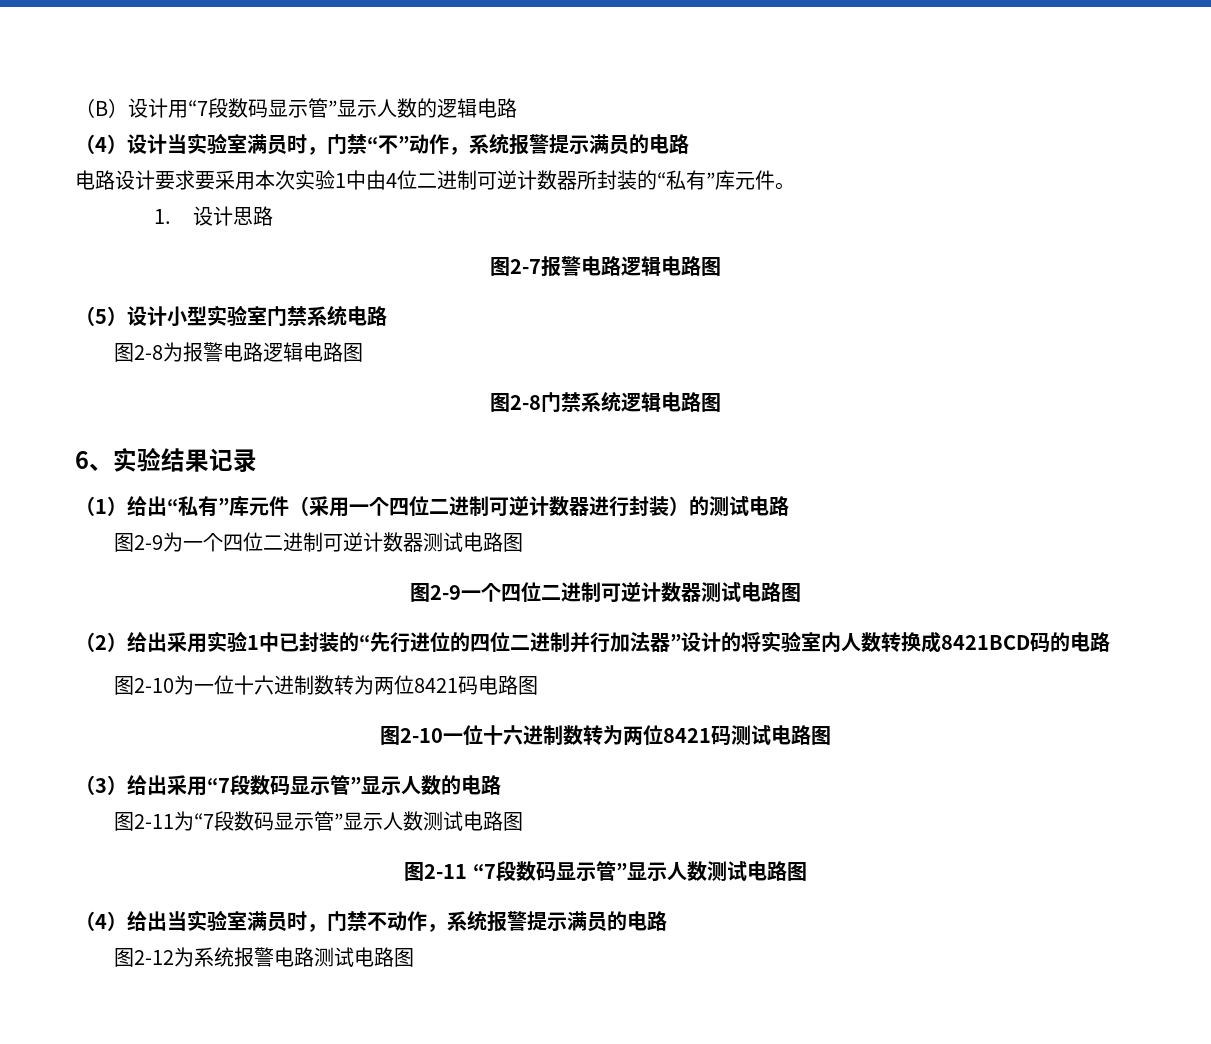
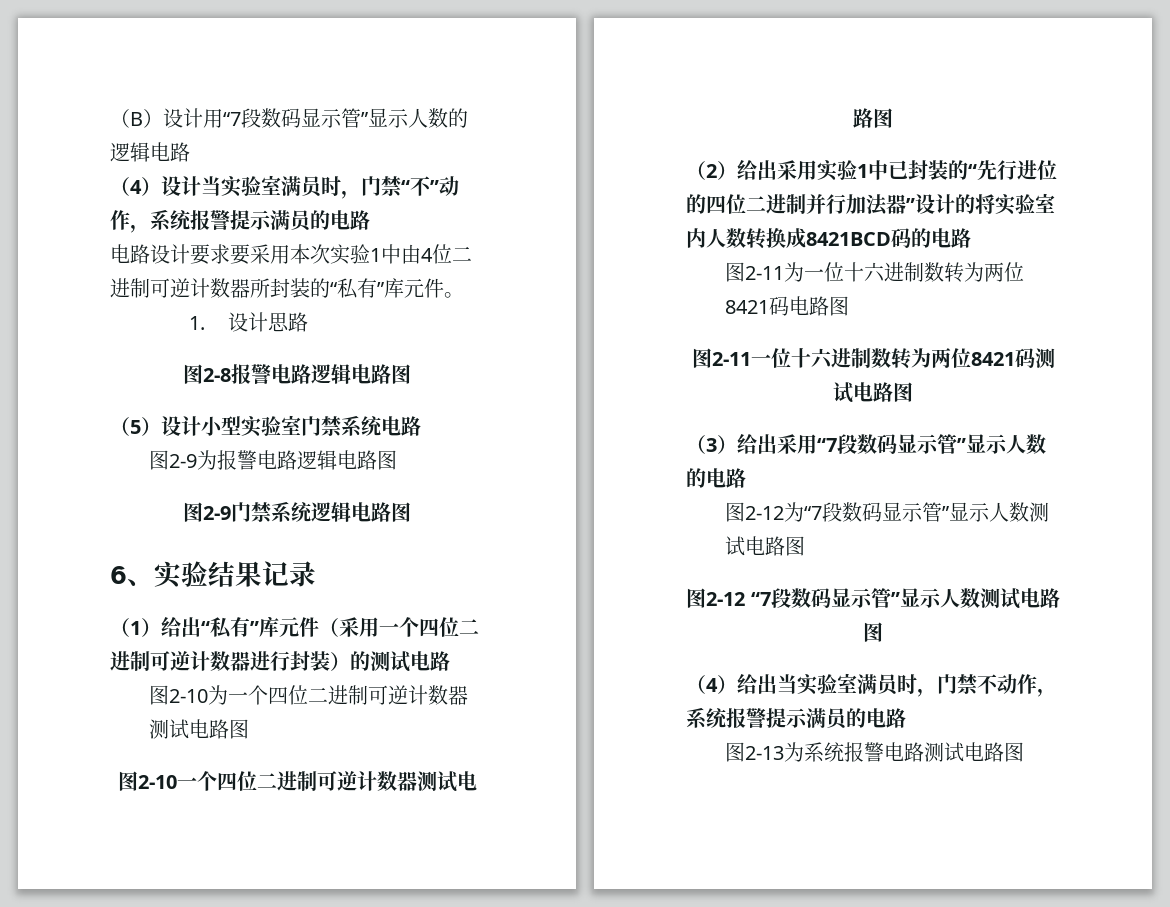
- 图2-7报警电路逻辑电路图
+ 图2-8报警电路逻辑电路图
- 图2-8为报警电路逻辑电路图
+ 图2-9为报警电路逻辑电路图
- 图2-8门禁系统逻辑电路图
+ 图2-9门禁系统逻辑电路图
- 图2-9为一个四位二进制可逆计数器测试电路图
+ 图2-10为一个四位二进制可逆计数器测试电路图
- 图2-9一个四位二进制可逆计数器测试电路图
+ 图2-10一个四位二进制可逆计数器测试电路图
- 图2-10为一位十六进制数转为两位8421码电路图
+ 图2-11为一位十六进制数转为两位8421码电路图
- 图2-10一位十六进制数转为两位8421码测试电路图
+ 图2-11一位十六进制数转为两位8421码测试电路图
- 图2-11为“7段数码显示管”显示人数测试电路图
+ 图2-12为“7段数码显示管”显示人数测试电路图
- 图2-11 “7段数码显示管”显示人数测试电路图
+ 图2-12 “7段数码显示管”显示人数测试电路图
- 图2-12为系统报警电路测试电路图
+ 图2-13为系统报警电路测试电路图

